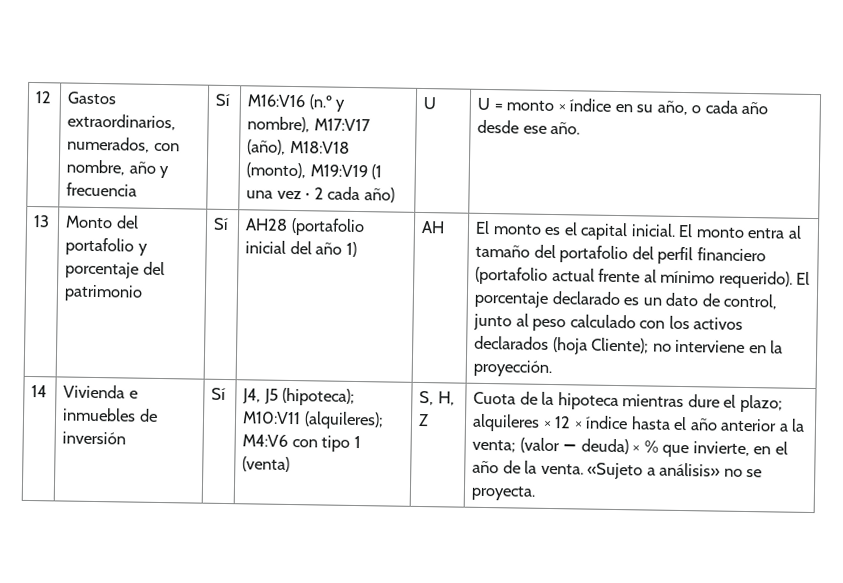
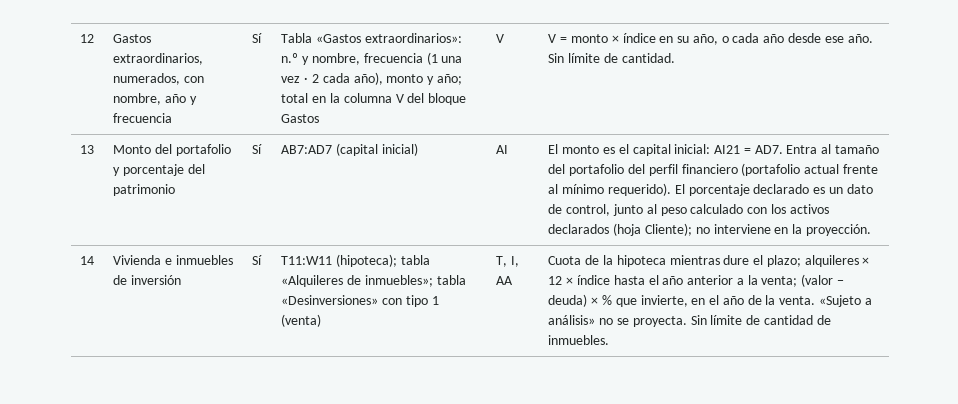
- M16:V16 (n.º y nombre), M17:V17 (año), M18:V18 (monto), M19:V19 (1 una vez · 2 cada año) | U | U = monto × índice en su año, o cada año desde ese año.
+ Tabla «Gastos extraordinarios»: n.º y nombre, frecuencia (1 una vez · 2 cada año), monto y año; total en la columna V del bloque Gastos | V | V = monto × índice en su año, o cada año desde ese año. Sin límite de cantidad.
- AH28 (portafolio inicial del año 1) | AH
+ AB7:AD7 (capital inicial) | AI
- El monto es el capital inicial. El monto entra al tamaño del portafolio del perfil financiero (portafolio actual frente al mínimo requerido).
+ El monto es el capital inicial: AI21 = AD7. Entra al tamaño del portafolio del perfil financiero (portafolio actual frente al mínimo requerido).
- J4, J5 (hipoteca); M10:V11 (alquileres); M4:V6 con tipo 1 (venta)
+ T11:W11 (hipoteca); tabla «Alquileres de inmuebles»; tabla «Desinversiones» con tipo 1 (venta)
- S, H, Z
+ T, I, AA
+ Sin límite de cantidad de inmuebles.

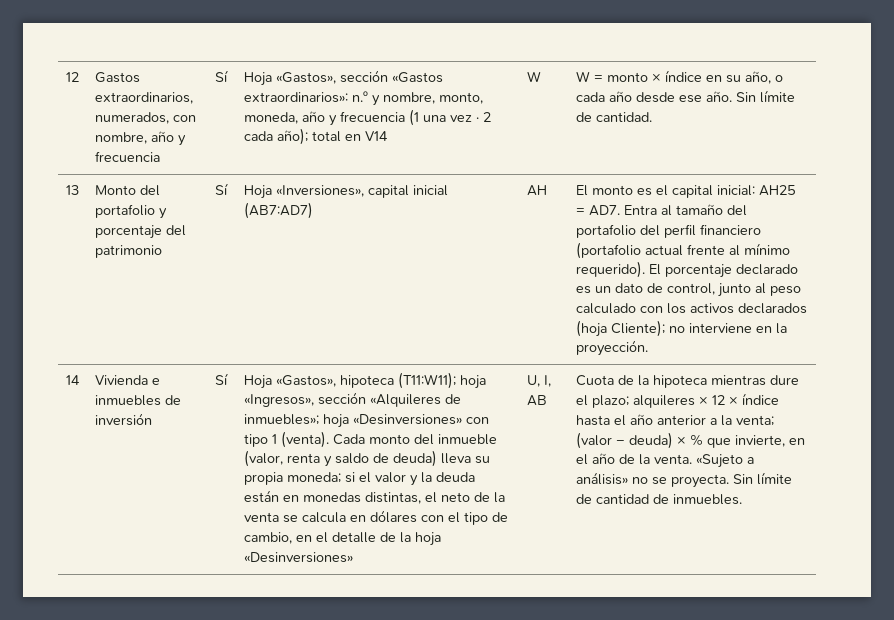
- Tabla «Gastos extraordinarios»: n.º y nombre, frecuencia (1 una vez · 2 cada año), monto y año; total en la columna V del bloque Gastos | V | V = monto × índice en su año, o cada año desde ese año.
+ Hoja «Gastos», sección «Gastos extraordinarios»: n.º y nombre, monto, moneda, año y frecuencia (1 una vez · 2 cada año); total en V14 | W | W = monto × índice en su año, o cada año desde ese año.
- AB7:AD7 (capital inicial) | AI
+ Hoja «Inversiones», capital inicial (AB7:AD7) | AH
- El monto es el capital inicial: AI21 = AD7. Entra al tamaño del portafolio del perfil financiero (portafolio actual frente al mínimo requerido).
+ El monto es el capital inicial: AH25 = AD7. Entra al tamaño del portafolio del perfil financiero (portafolio actual frente al mínimo requerido).
- T11:W11 (hipoteca); tabla «Alquileres de inmuebles»; tabla «Desinversiones» con tipo 1 (venta) | T, I, AA
+ Hoja «Gastos», hipoteca (T11:W11); hoja «Ingresos», sección «Alquileres de inmuebles»; hoja «Desinversiones» con tipo 1 (venta). Cada monto del inmueble (valor, renta y saldo de deuda) lleva su propia moneda; si el valor y la deuda están en monedas distintas, el neto de la venta se calcula en dólares con el tipo de cambio, en el detalle de la hoja «Desinversiones» | U, I, AB

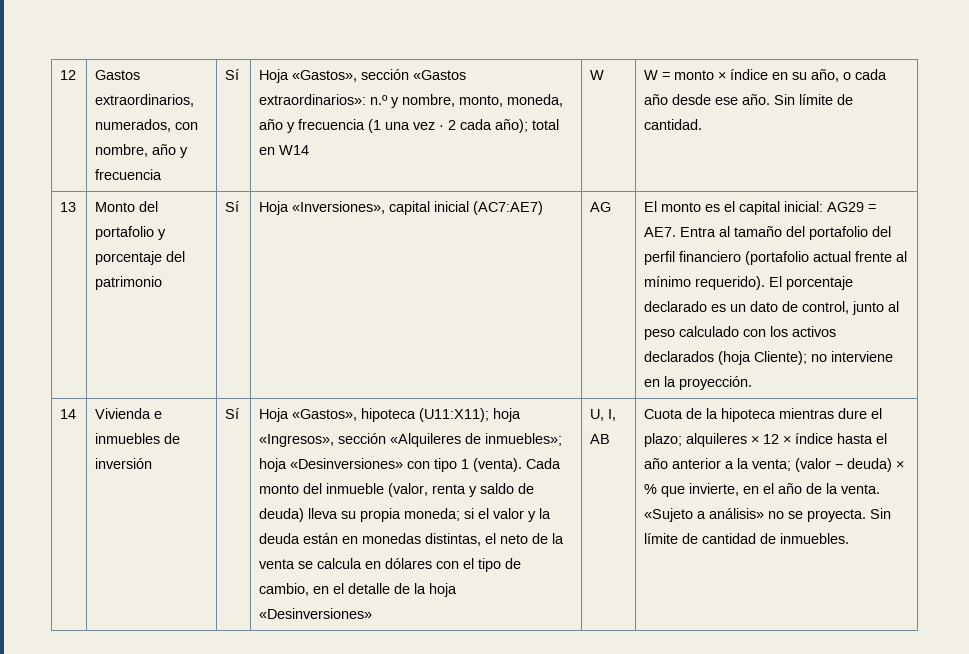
- Hoja «Gastos», sección «Gastos extraordinarios»: n.º y nombre, monto, moneda, año y frecuencia (1 una vez · 2 cada año); total en V14
+ Hoja «Gastos», sección «Gastos extraordinarios»: n.º y nombre, monto, moneda, año y frecuencia (1 una vez · 2 cada año); total en W14
- Hoja «Inversiones», capital inicial (AB7:AD7) | AH
+ Hoja «Inversiones», capital inicial (AC7:AE7) | AG
- El monto es el capital inicial: AH25 = AD7. Entra al tamaño del portafolio del perfil financiero (portafolio actual frente al mínimo requerido).
+ El monto es el capital inicial: AG29 = AE7. Entra al tamaño del portafolio del perfil financiero (portafolio actual frente al mínimo requerido).
- Hoja «Gastos», hipoteca (T11:W11); hoja «Ingresos», sección «Alquileres de inmuebles»; hoja «Desinversiones» con tipo 1 (venta).
+ Hoja «Gastos», hipoteca (U11:X11); hoja «Ingresos», sección «Alquileres de inmuebles»; hoja «Desinversiones» con tipo 1 (venta).

